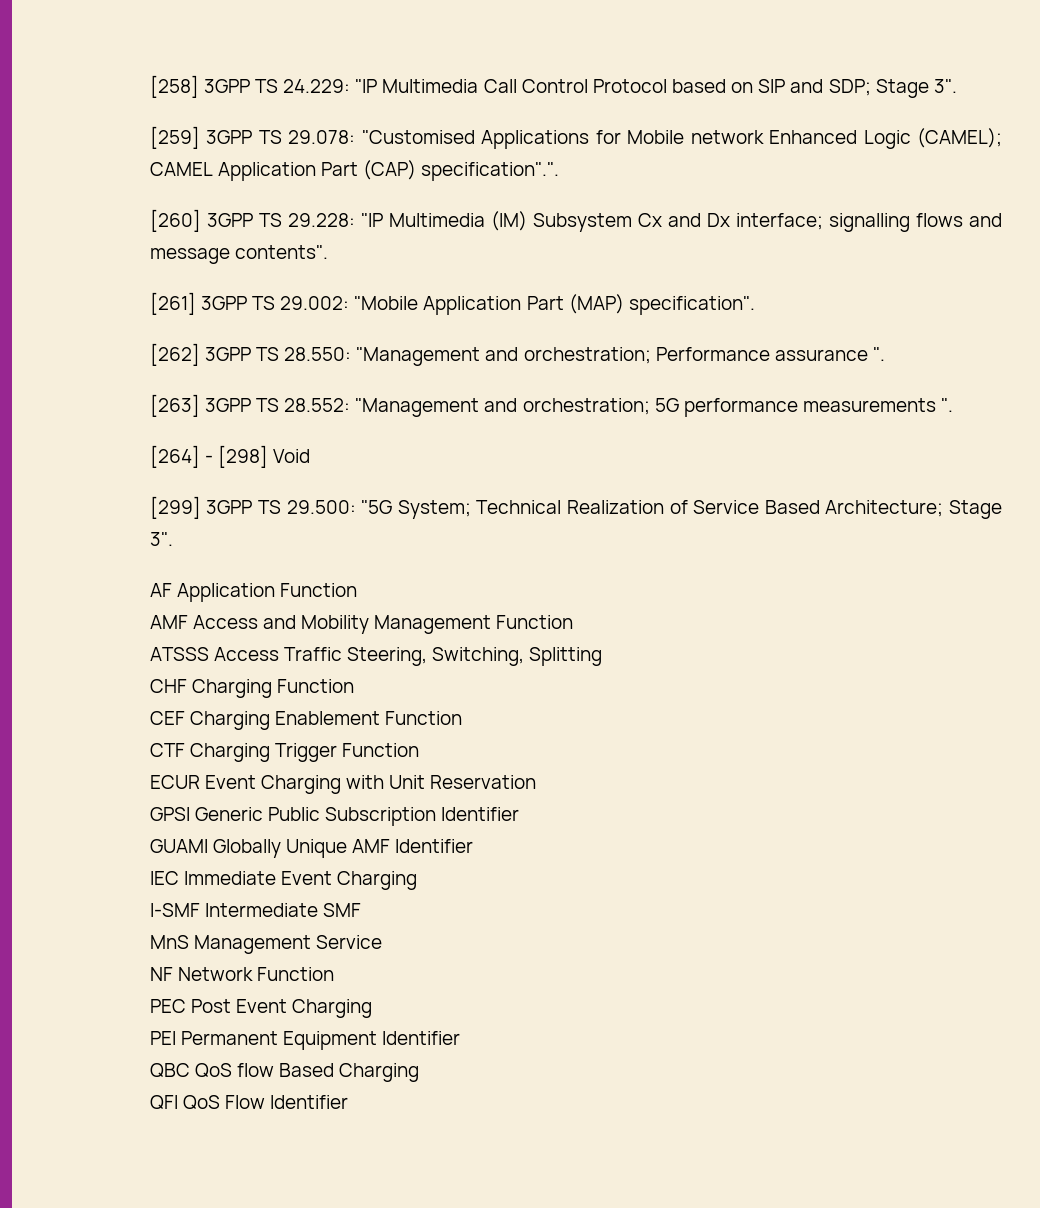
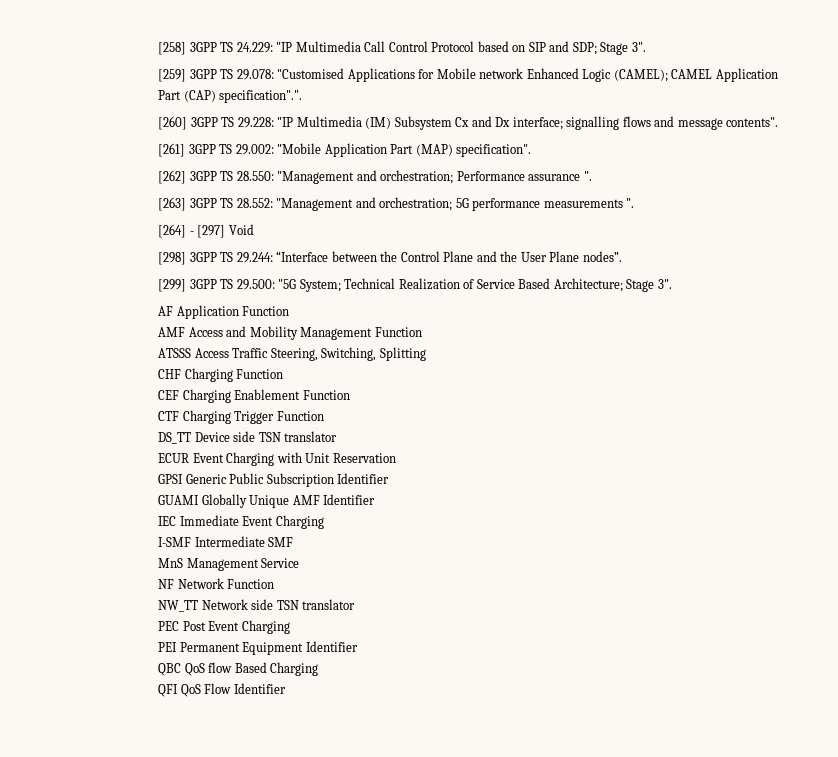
- [264] - [298] Void
+ [264] - [297] Void
+ [298] 3GPP TS 29.244: “Interface between the Control Plane and the User Plane nodes”.
+ DS_TT Device side TSN translator
+ NW_TT Network side TSN translator

